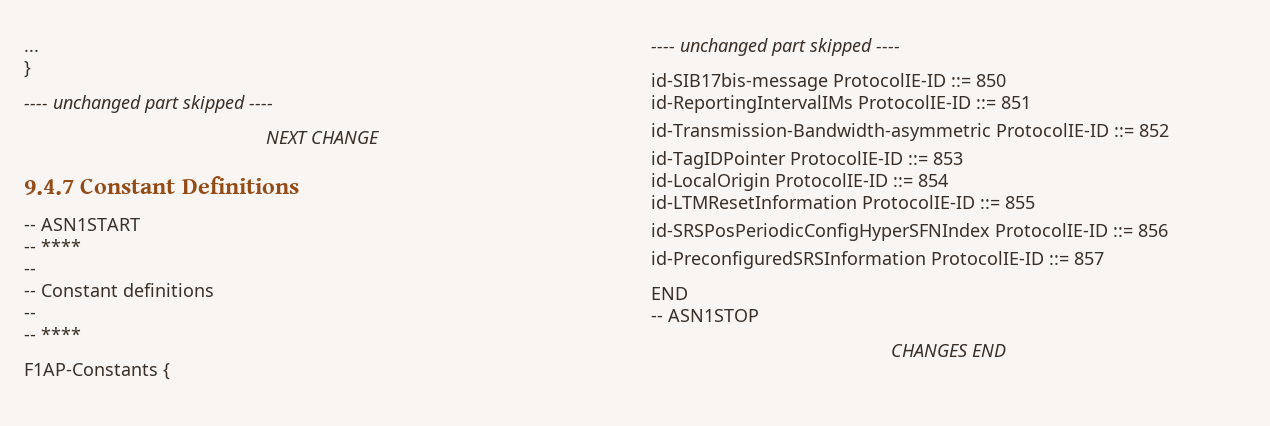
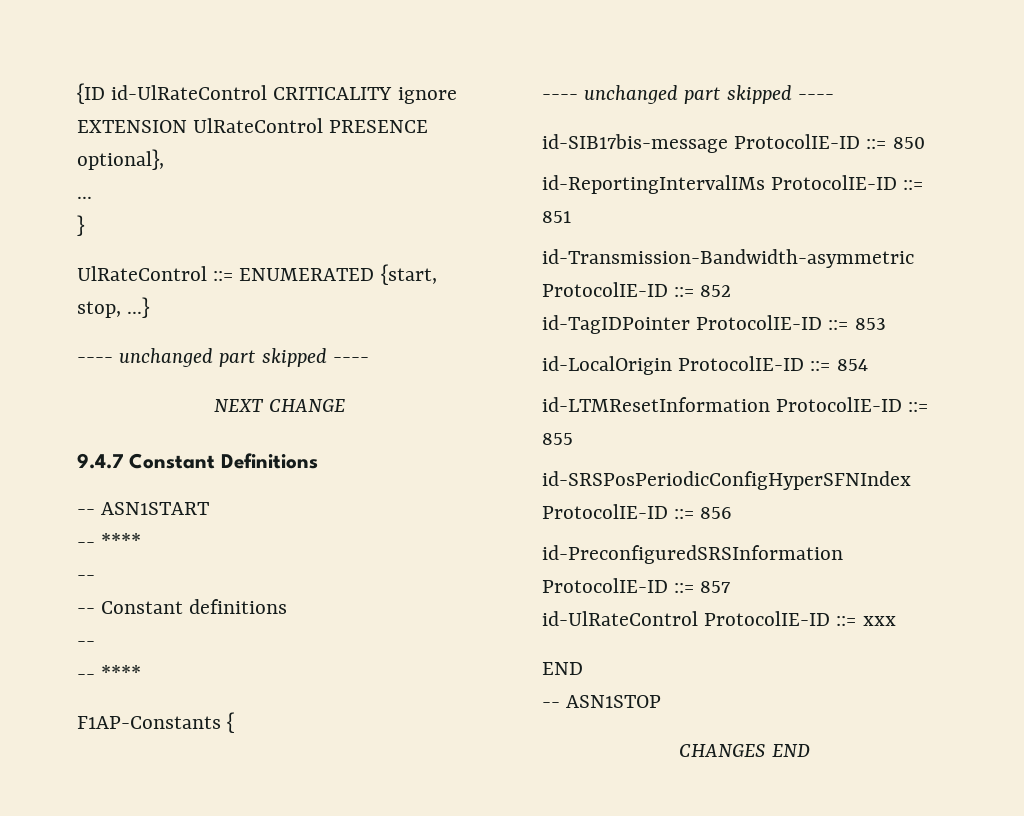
+ {ID id-UlRateControl CRITICALITY ignore EXTENSION UlRateControl PRESENCE optional},
  ...
  }
+ UlRateControl ::= ENUMERATED {start, stop, ...}
+ id-UlRateControl ProtocolIE-ID ::= xxx

